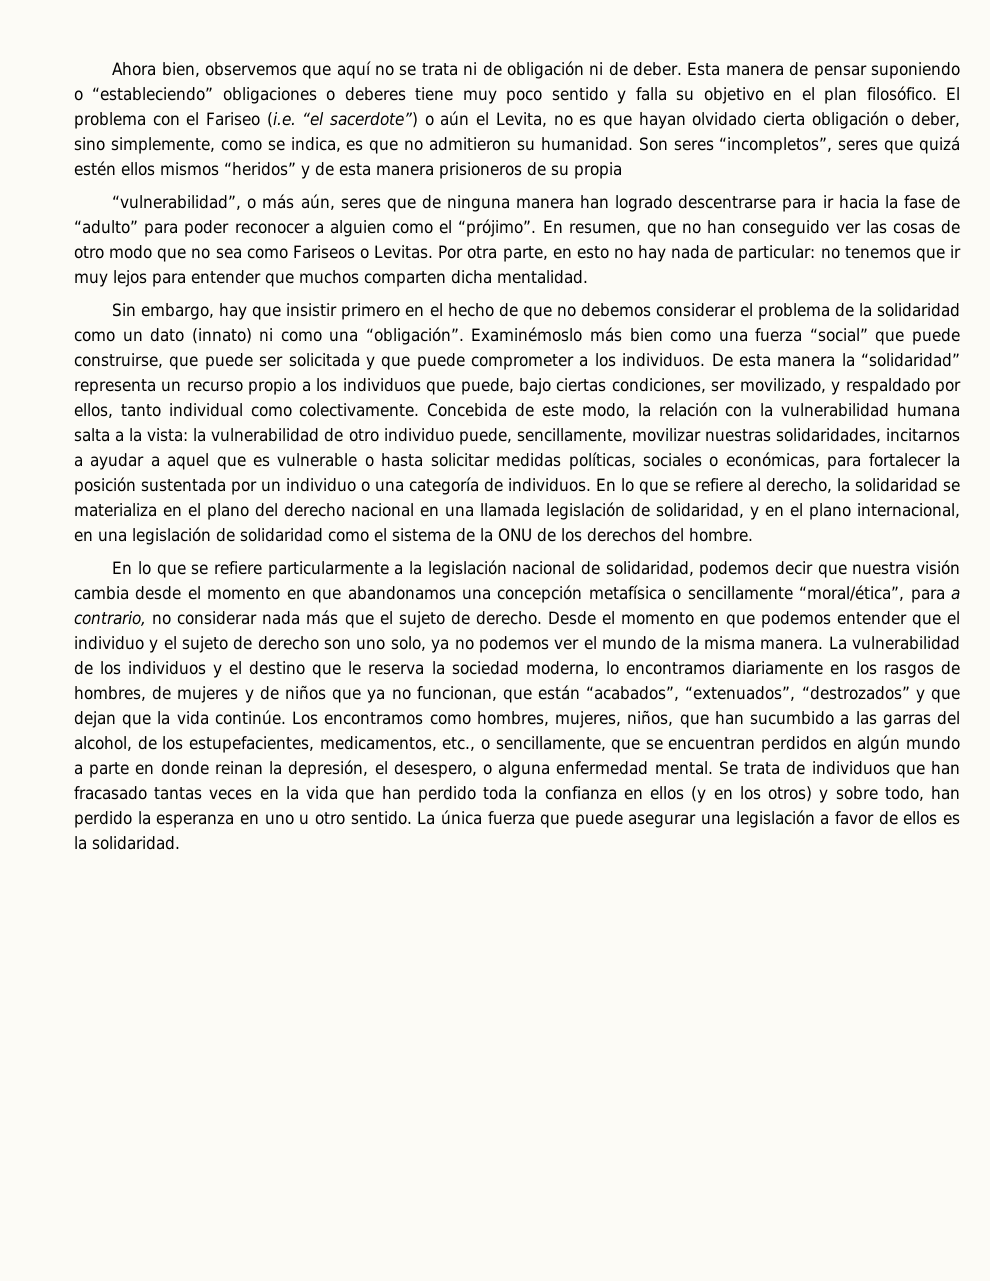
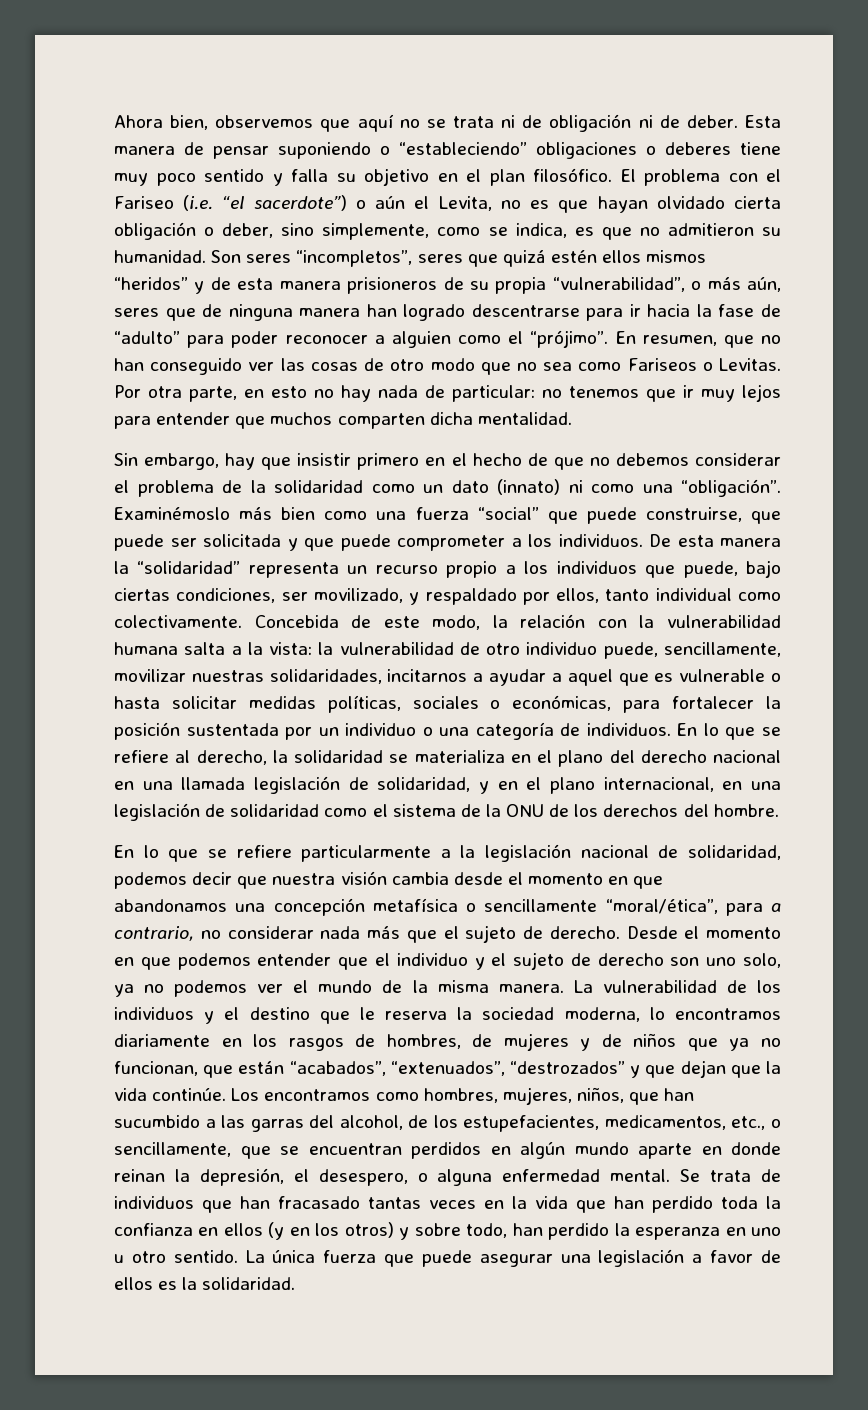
- Son seres “incompletos”, seres que quizá estén ellos mismos “heridos” y de esta manera prisioneros de su propia
- “vulnerabilidad”, o más aún, seres que de ninguna manera han logrado descentrarse para ir hacia la fase de “adulto” para poder reconocer a alguien como el “prójimo”.
+ Son seres “incompletos”, seres que quizá estén ellos mismos “heridos” y de esta manera prisioneros de su propia “vulnerabilidad”, o más aún, seres que de ninguna manera han logrado descentrarse para ir hacia la fase de “adulto” para poder reconocer a alguien como el “prójimo”.
- Los encontramos como hombres, mujeres, niños, que han sucumbido a las garras del alcohol, de los estupefacientes, medicamentos, etc., o sencillamente, que se encuentran perdidos en algún mundo a parte en donde reinan la depresión, el desespero, o alguna enfermedad mental.
+ Los encontramos como hombres, mujeres, niños, que han sucumbido a las garras del alcohol, de los estupefacientes, medicamentos, etc., o sencillamente, que se encuentran perdidos en algún mundo aparte en donde reinan la depresión, el desespero, o alguna enfermedad mental.

